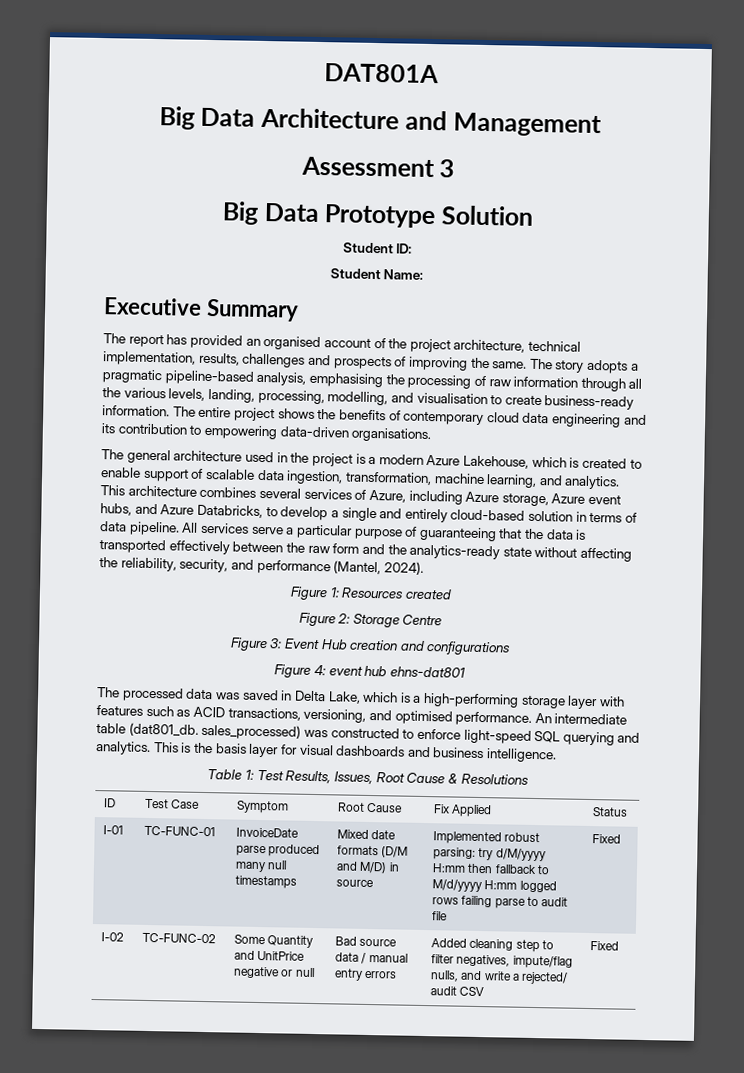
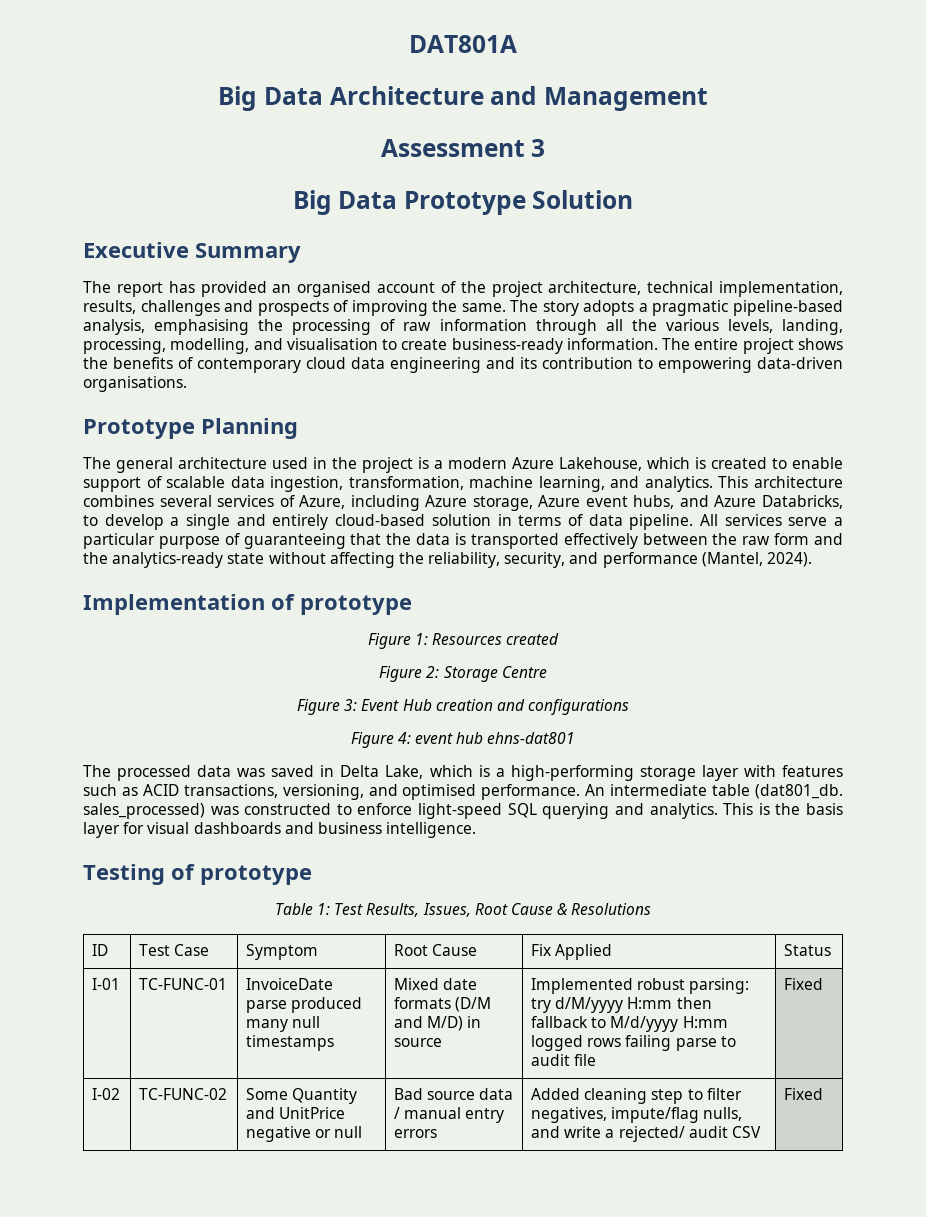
- Student ID:
- Student Name:
+ Prototype Planning
+ Implementation of prototype
+ Testing of prototype

